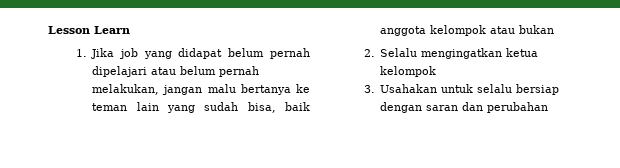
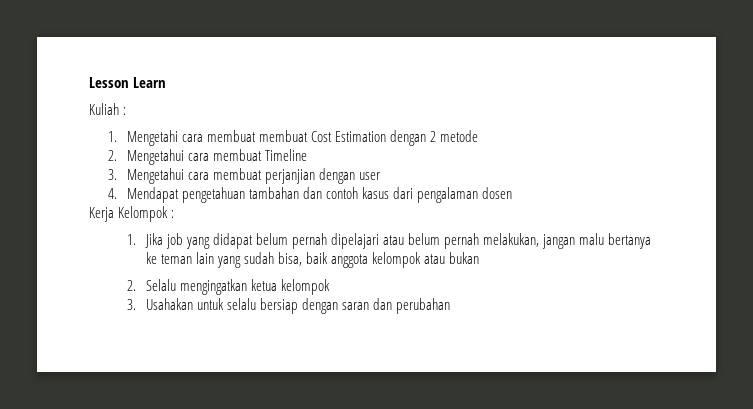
+ Kuliah :
+ 1. Mengetahi cara membuat membuat Cost Estimation dengan 2 metode
+ 2. Mengetahui cara membuat Timeline
+ 3. Mengetahui cara membuat perjanjian dengan user
+ 4. Mendapat pengetahuan tambahan dan contoh kasus dari pengalaman dosen
+ Kerja Kelompok :

